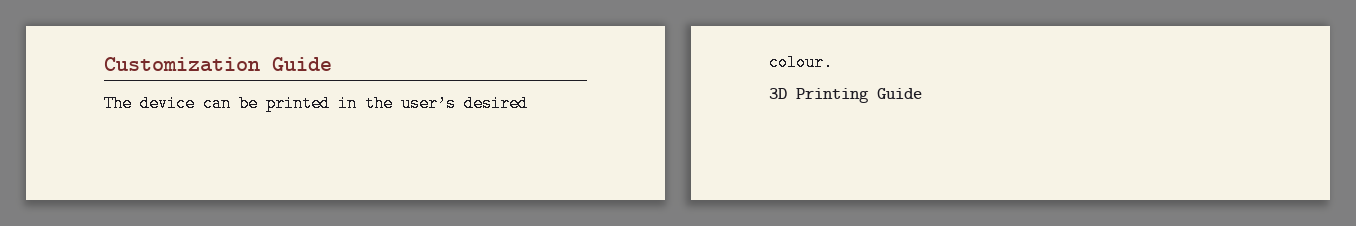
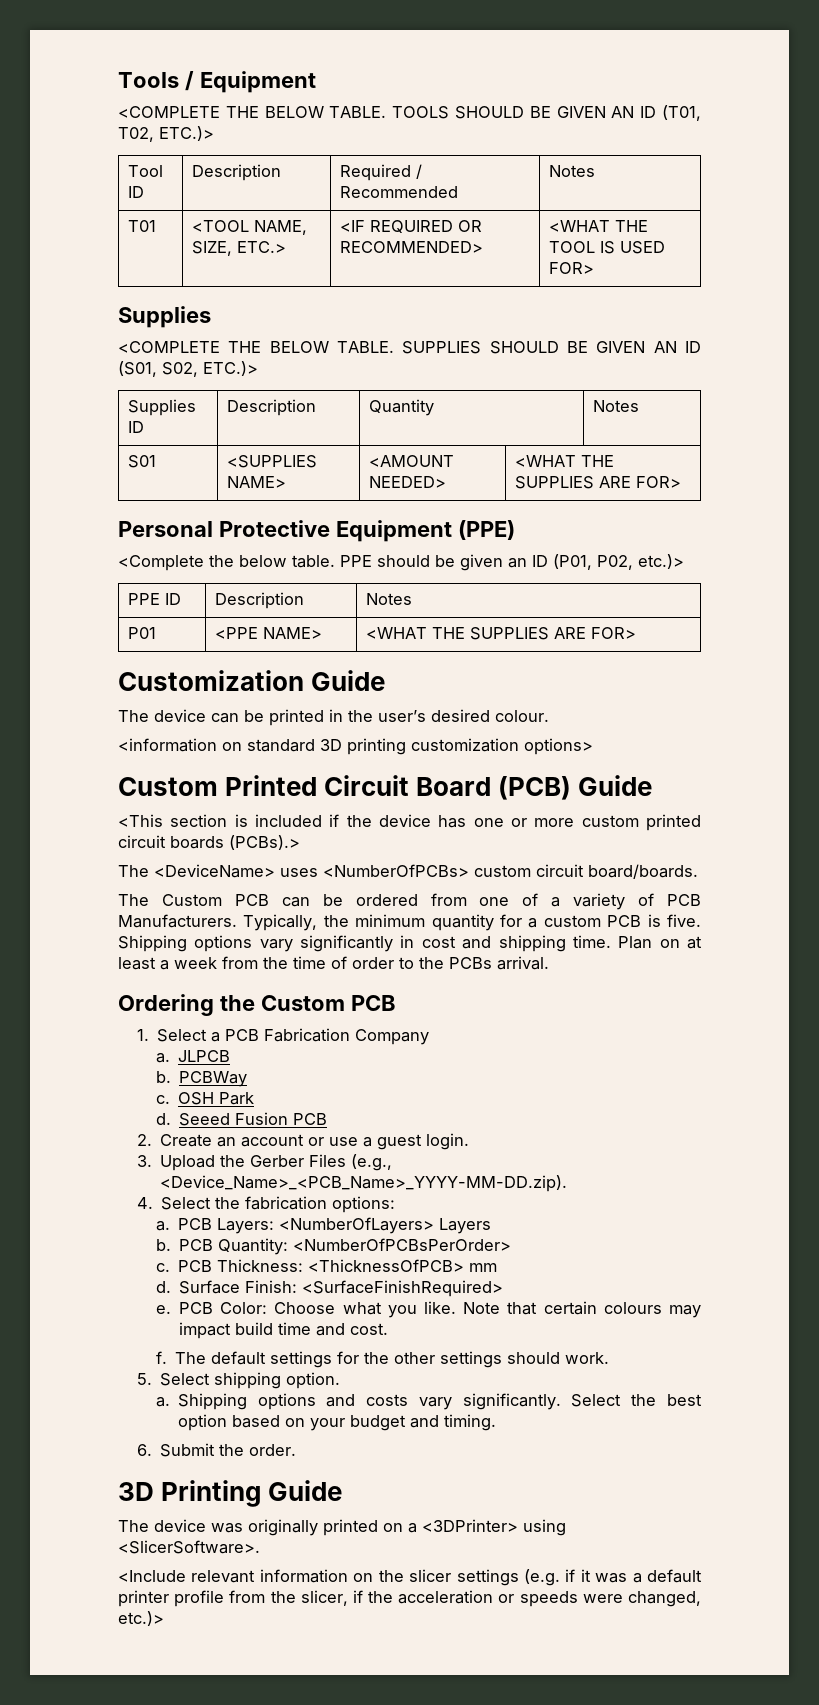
+ Tools / Equipment
+ <COMPLETE THE BELOW TABLE. TOOLS SHOULD BE GIVEN AN ID (T01, T02, ETC.)>
+ Tool ID | Description | Required / Recommended | Notes
+ T01 | <TOOL NAME, SIZE, ETC.> | <IF REQUIRED OR RECOMMENDED> | <WHAT THE TOOL IS USED FOR>
+ Supplies
+ <COMPLETE THE BELOW TABLE. SUPPLIES SHOULD BE GIVEN AN ID (S01, S02, ETC.)>
+ Supplies ID | Description | Quantity | Notes
+ S01 | <SUPPLIES NAME> | <AMOUNT NEEDED> | <WHAT THE SUPPLIES ARE FOR>
+ Personal Protective Equipment (PPE)
+ <Complete the below table. PPE should be given an ID (P01, P02, etc.)>
+ PPE ID | Description | Notes
+ P01 | <PPE NAME> | <WHAT THE SUPPLIES ARE FOR>
+ <information on standard 3D printing customization options>
+ Custom Printed Circuit Board (PCB) Guide
+ <This section is included if the device has one or more custom printed circuit boards (PCBs).>
+ The <DeviceName> uses <NumberOfPCBs> custom circuit board/boards.
+ The Custom PCB can be ordered from one of a variety of PCB Manufacturers. Typically, the minimum quantity for a custom PCB is five. Shipping options vary significantly in cost and shipping time. Plan on at least a week from the time of order to the PCBs arrival.
+ Ordering the Custom PCB
+ 1. Select a PCB Fabrication Company
+ a. JLPCB
+ b. PCBWay
+ c. OSH Park
+ d. Seeed Fusion PCB
+ 2. Create an account or use a guest login.
+ 3. Upload the Gerber Files (e.g., <Device_Name>_<PCB_Name>_YYYY-MM-DD.zip).
+ 4. Select the fabrication options:
+ a. PCB Layers: <NumberOfLayers> Layers
+ b. PCB Quantity: <NumberOfPCBsPerOrder>
+ c. PCB Thickness: <ThicknessOfPCB> mm
+ d. Surface Finish: <SurfaceFinishRequired>
+ e. PCB Color: Choose what you like. Note that certain colours may impact build time and cost.
+ f. The default settings for the other settings should work.
+ 5. Select shipping option.
+ a. Shipping options and costs vary significantly. Select the best option based on your budget and timing.
+ 6. Submit the order.
  3D Printing Guide
+ The device was originally printed on a <3DPrinter> using <SlicerSoftware>.
+ <Include relevant information on the slicer settings (e.g. if it was a default printer profile from the slicer, if the acceleration or speeds were changed, etc.)>

